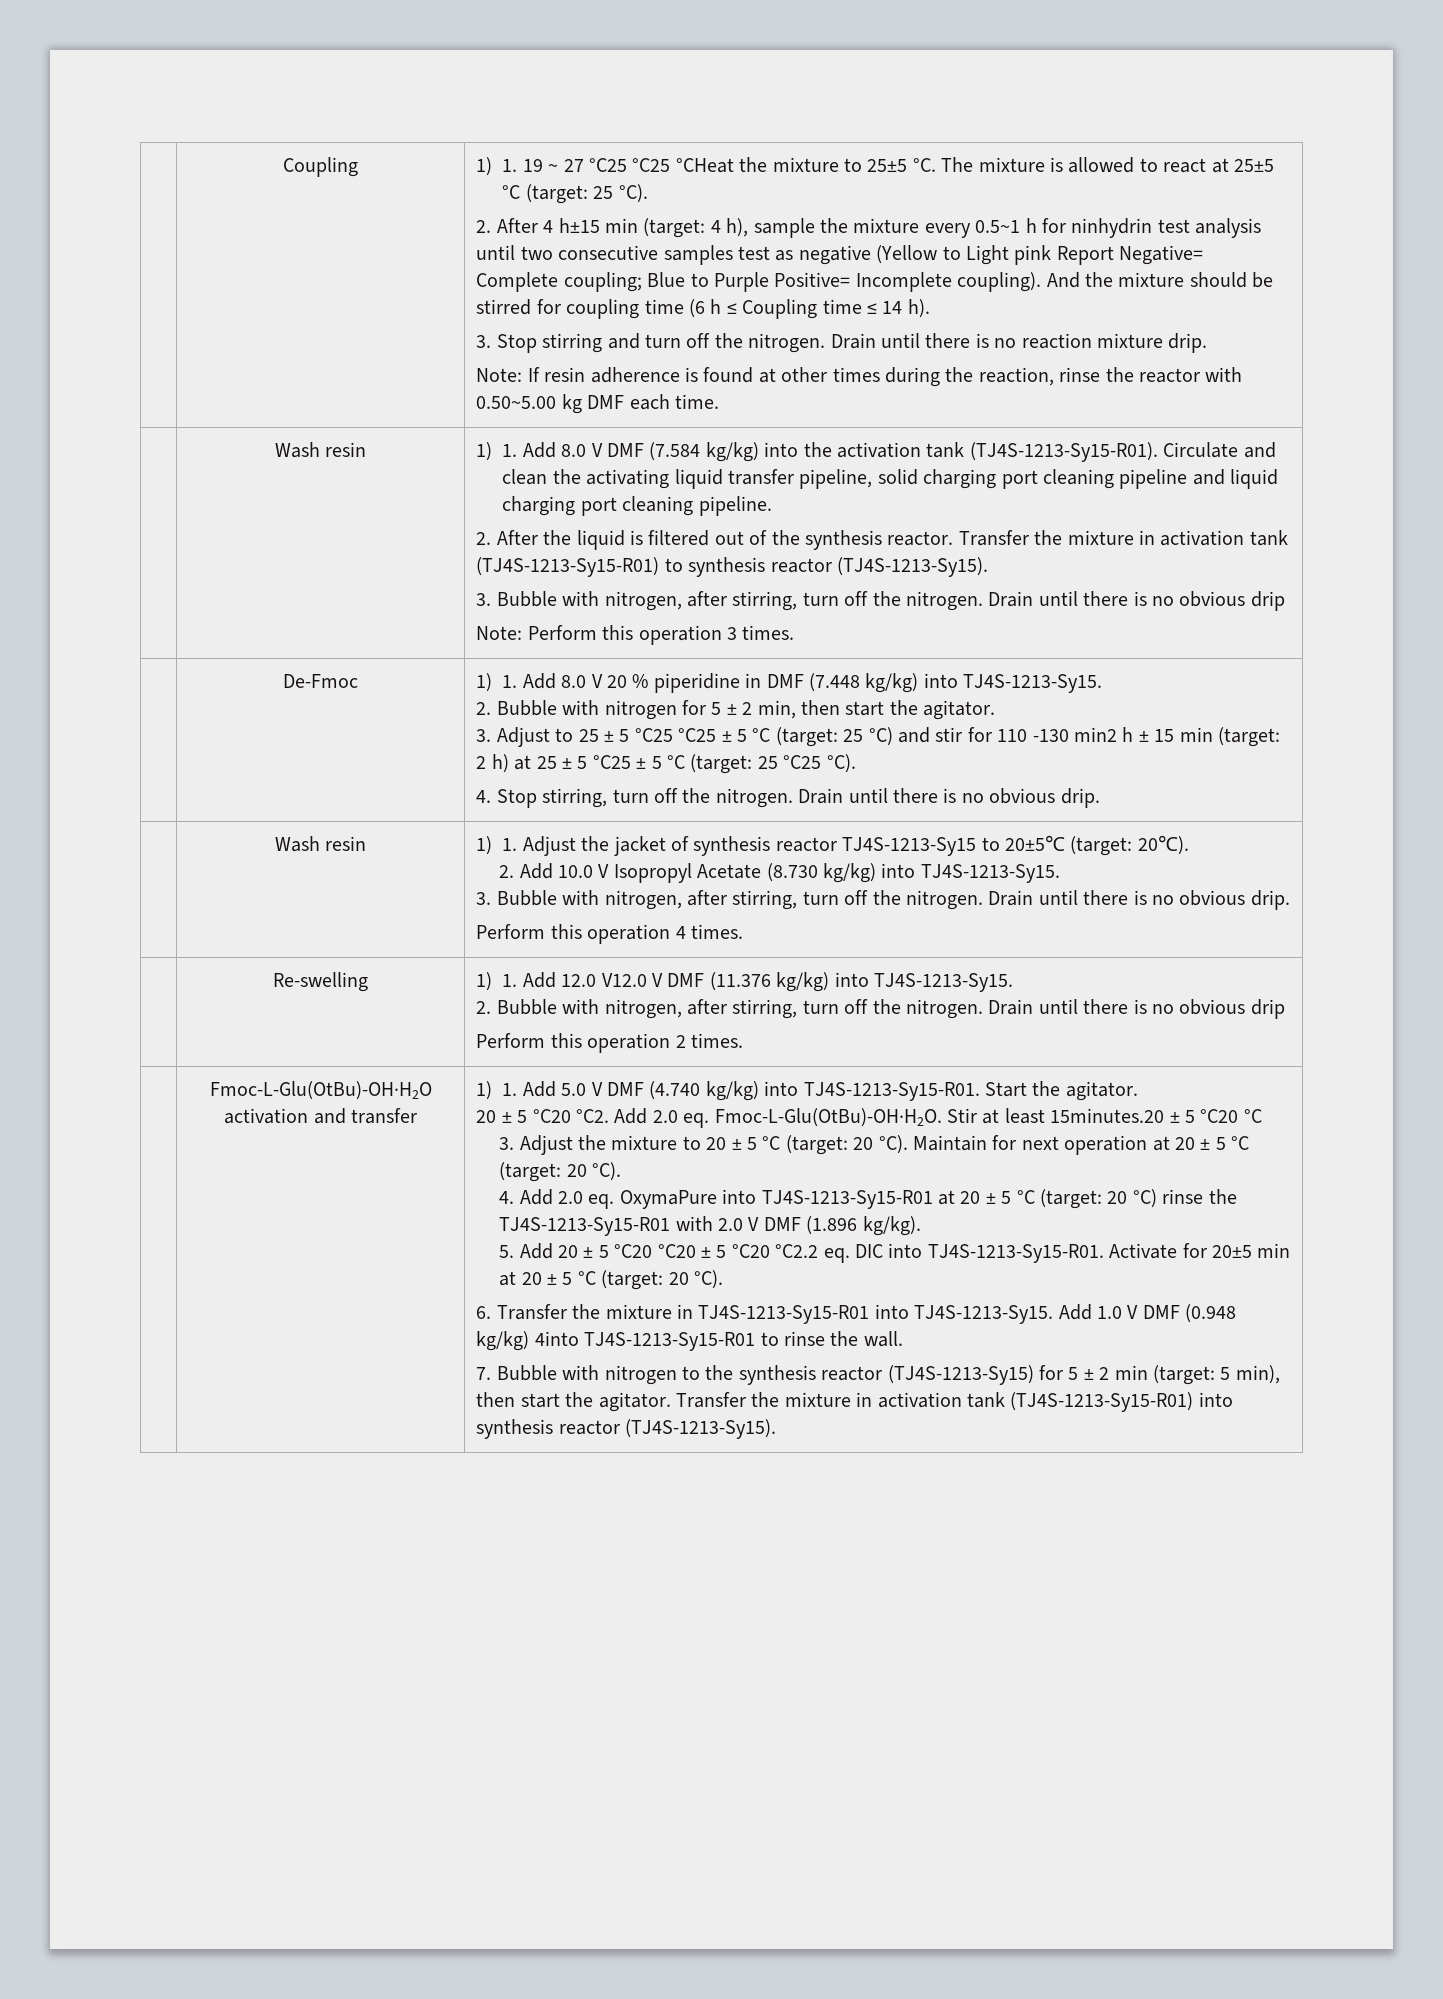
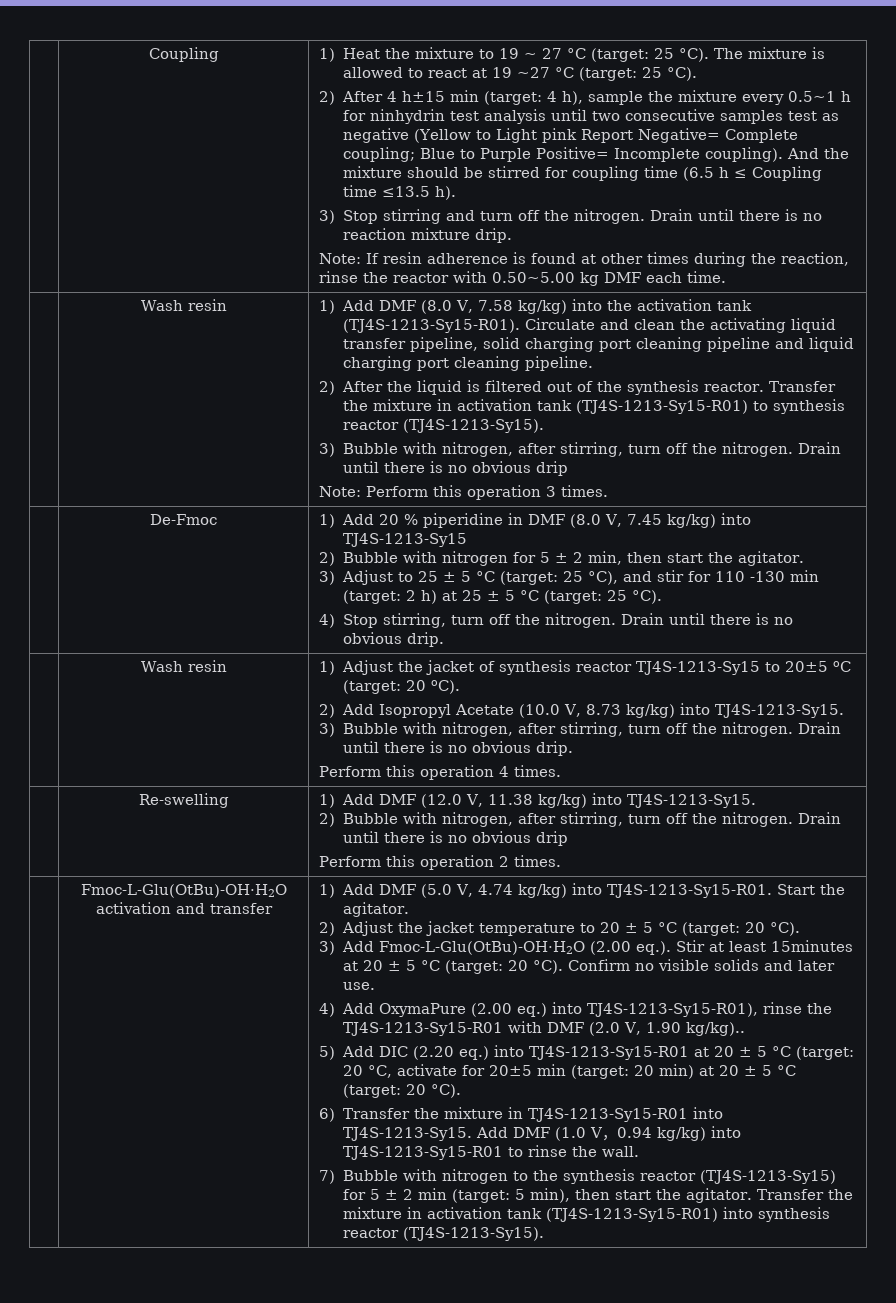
- 1) 1. 19 ~ 27 °C25 °C25 °CHeat the mixture to 25±5 °C.
+ 1) Heat the mixture to 19 ~ 27 °C (target: 25 °C).
- The mixture is allowed to react at 25±5 °C (target: 25 °C).
- 2. After 4 h±15 min (target: 4 h), sample the mixture every 0.5~1 h for ninhydrin test analysis until two consecutive samples test as negative (Yellow to Light pink Report Negative= Complete coupling; Blue to Purple Positive= Incomplete coupling).
+ The mixture is allowed to react at 19 ~27 °C (target: 25 °C).
+ 2) After 4 h±15 min (target: 4 h), sample the mixture every 0.5~1 h for ninhydrin test analysis until two consecutive samples test as negative (Yellow to Light pink Report Negative= Complete coupling; Blue to Purple Positive= Incomplete coupling).
- And the mixture should be stirred for coupling time (6 h ≤ Coupling time ≤ 14 h).
+ And the mixture should be stirred for coupling time (6.5 h ≤ Coupling time ≤13.5 h).
- 3. Stop stirring and turn off the nitrogen.
+ 3) Stop stirring and turn off the nitrogen.
- 1) 1. Add 8.0 V DMF (7.584 kg/kg) into the activation tank (TJ4S-1213-Sy15-R01).
+ 1) Add DMF (8.0 V, 7.58 kg/kg) into the activation tank (TJ4S-1213-Sy15-R01).
- 2. After the liquid is filtered out of the synthesis reactor.
+ 2) After the liquid is filtered out of the synthesis reactor.
  Transfer the mixture in activation tank (TJ4S-1213-Sy15-R01) to synthesis reactor (TJ4S-1213-Sy15).
- 3. Bubble with nitrogen, after stirring, turn off the nitrogen.
+ 3) Bubble with nitrogen, after stirring, turn off the nitrogen.
- 1) 1. Add 8.0 V 20 % piperidine in DMF (7.448 kg/kg) into TJ4S-1213-Sy15.
- 2. Bubble with nitrogen for 5 ± 2 min, then start the agitator.
+ 1) Add 20 % piperidine in DMF (8.0 V, 7.45 kg/kg) into TJ4S-1213-Sy15
+ 2) Bubble with nitrogen for 5 ± 2 min, then start the agitator.
- 3. Adjust to 25 ± 5 °C25 °C25 ± 5 °C (target: 25 °C) and stir for 110 -130 min2 h ± 15 min (target: 2 h) at 25 ± 5 °C25 ± 5 °C (target: 25 °C25 °C).
- 4. Stop stirring, turn off the nitrogen.
+ 3) Adjust to 25 ± 5 °C (target: 25 °C), and stir for 110 -130 min (target: 2 h) at 25 ± 5 °C (target: 25 °C).
+ 4) Stop stirring, turn off the nitrogen.
- 1) 1. Adjust the jacket of synthesis reactor TJ4S-1213-Sy15 to 20±5℃ (target: 20℃).
- 2. Add 10.0 V Isopropyl Acetate (8.730 kg/kg) into TJ4S-1213-Sy15.
- 3. Bubble with nitrogen, after stirring, turn off the nitrogen.
+ 1) Adjust the jacket of synthesis reactor TJ4S-1213-Sy15 to 20±5 oC (target: 20 oC).
+ 2) Add Isopropyl Acetate (10.0 V, 8.73 kg/kg) into TJ4S-1213-Sy15.
+ 3) Bubble with nitrogen, after stirring, turn off the nitrogen.
- | Re-swelling | 1) 1. Add 12.0 V12.0 V DMF (11.376 kg/kg) into TJ4S-1213-Sy15.
- 2. Bubble with nitrogen, after stirring, turn off the nitrogen. Drain until there is no obvious drip
+ | Re-swelling | 1) Add DMF (12.0 V, 11.38 kg/kg) into TJ4S-1213-Sy15.
+ 2) Bubble with nitrogen, after stirring, turn off the nitrogen. Drain until there is no obvious drip
- 1) 1. Add 5.0 V DMF (4.740 kg/kg) into TJ4S-1213-Sy15-R01.
+ 1) Add DMF (5.0 V, 4.74 kg/kg) into TJ4S-1213-Sy15-R01.
- 20 ± 5 °C20 °C2. Add 2.0 eq. Fmoc-L-Glu(OtBu)-OH·H2O. Stir at least 15minutes.20 ± 5 °C20 °C
- 3. Adjust the mixture to 20 ± 5 °C (target: 20 °C). Maintain for next operation at 20 ± 5 °C (target: 20 °C).
- 4. Add 2.0 eq. OxymaPure into TJ4S-1213-Sy15-R01 at 20 ± 5 °C (target: 20 °C) rinse the TJ4S-1213-Sy15-R01 with 2.0 V DMF (1.896 kg/kg).
- 5. Add 20 ± 5 °C20 °C20 ± 5 °C20 °C2.2 eq. DIC into TJ4S-1213-Sy15-R01. Activate for 20±5 min at 20 ± 5 °C (target: 20 °C).
- 6. Transfer the mixture in TJ4S-1213-Sy15-R01 into TJ4S-1213-Sy15.
+ 2) Adjust the jacket temperature to 20 ± 5 °C (target: 20 °C).
+ 3) Add Fmoc-L-Glu(OtBu)-OH·H2O (2.00 eq.). Stir at least 15minutes at 20 ± 5 °C (target: 20 °C). Confirm no visible solids and later use.
+ 4) Add OxymaPure (2.00 eq.) into TJ4S-1213-Sy15-R01), rinse the TJ4S-1213-Sy15-R01 with DMF (2.0 V, 1.90 kg/kg)..
+ 5) Add DIC (2.20 eq.) into TJ4S-1213-Sy15-R01 at 20 ± 5 °C (target: 20 °C, activate for 20±5 min (target: 20 min) at 20 ± 5 °C (target: 20 °C).
+ 6) Transfer the mixture in TJ4S-1213-Sy15-R01 into TJ4S-1213-Sy15.
- Add 1.0 V DMF (0.948 kg/kg) 4into TJ4S-1213-Sy15-R01 to rinse the wall.
+ Add DMF (1.0 V，0.94 kg/kg) into TJ4S-1213-Sy15-R01 to rinse the wall.
- 7. Bubble with nitrogen to the synthesis reactor (TJ4S-1213-Sy15) for 5 ± 2 min (target: 5 min), then start the agitator.
+ 7) Bubble with nitrogen to the synthesis reactor (TJ4S-1213-Sy15) for 5 ± 2 min (target: 5 min), then start the agitator.

